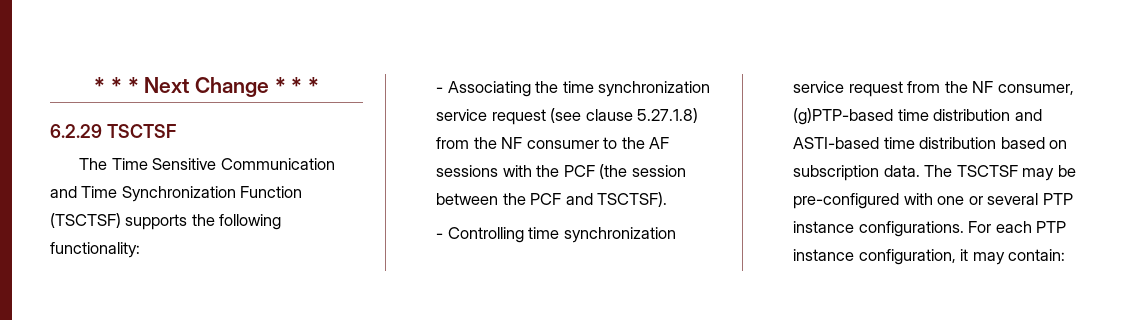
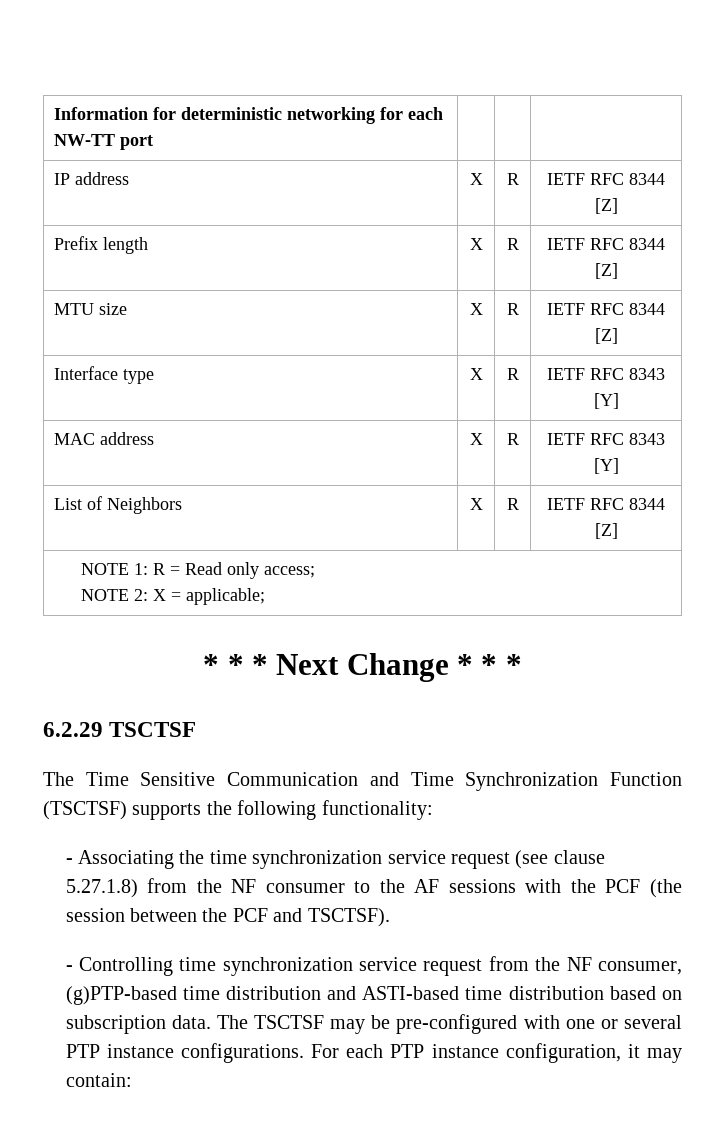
+ Information for deterministic networking for each NW-TT port | | |
+ IP address | X | R | IETF RFC 8344 [Z]
+ Prefix length | X | R | IETF RFC 8344 [Z]
+ MTU size | X | R | IETF RFC 8344 [Z]
+ Interface type | X | R | IETF RFC 8343 [Y]
+ MAC address | X | R | IETF RFC 8343 [Y]
+ List of Neighbors | X | R | IETF RFC 8344 [Z]
+ NOTE 1: R = Read only access;
+ NOTE 2: X = applicable;

